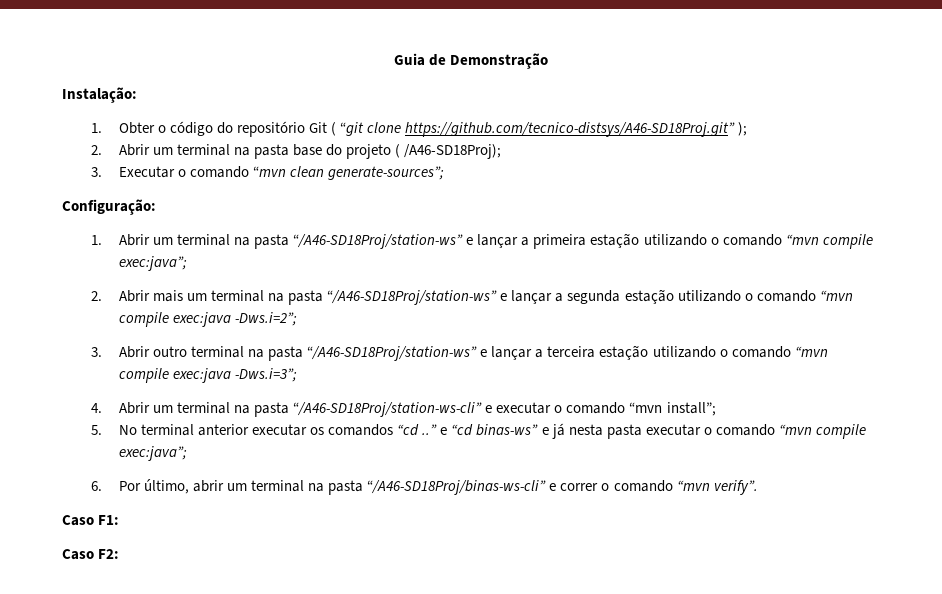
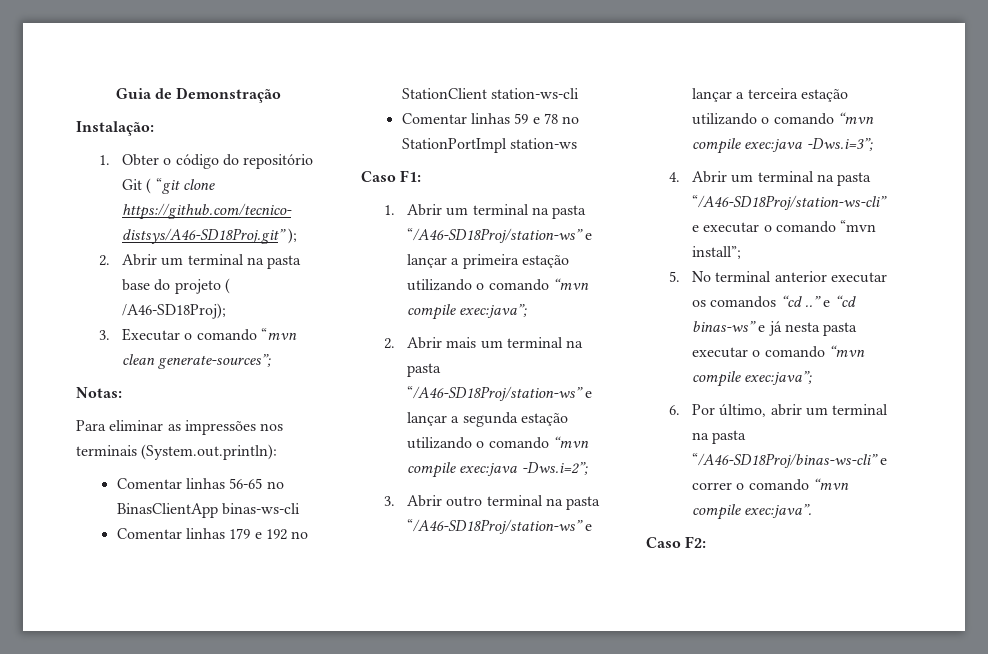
- Configuração:
+ Notas:
+ Para eliminar as impressões nos terminais (System.out.println):
+ Comentar linhas 56-65 no BinasClientApp binas-ws-cli
+ Comentar linhas 179 e 192 no StationClient station-ws-cli
+ Comentar linhas 59 e 78 no StationPortImpl station-ws
+ Caso F1:
- 6. Por último, abrir um terminal na pasta “/A46-SD18Proj/binas-ws-cli” e correr o comando “mvn verify”.
- Caso F1:
+ 6. Por último, abrir um terminal na pasta “/A46-SD18Proj/binas-ws-cli” e correr o comando “mvn compile exec:java”.

